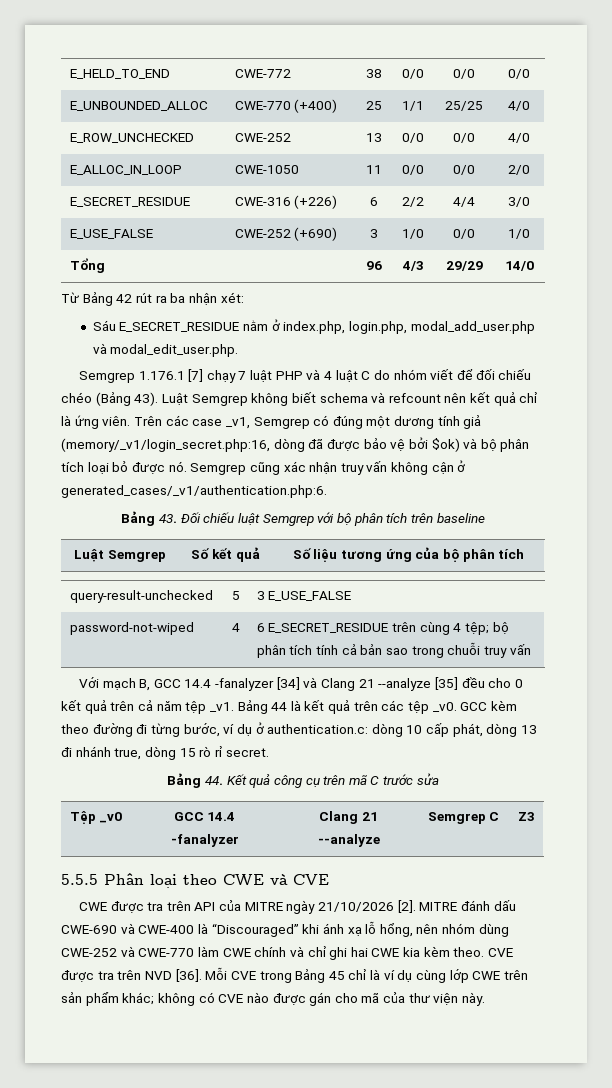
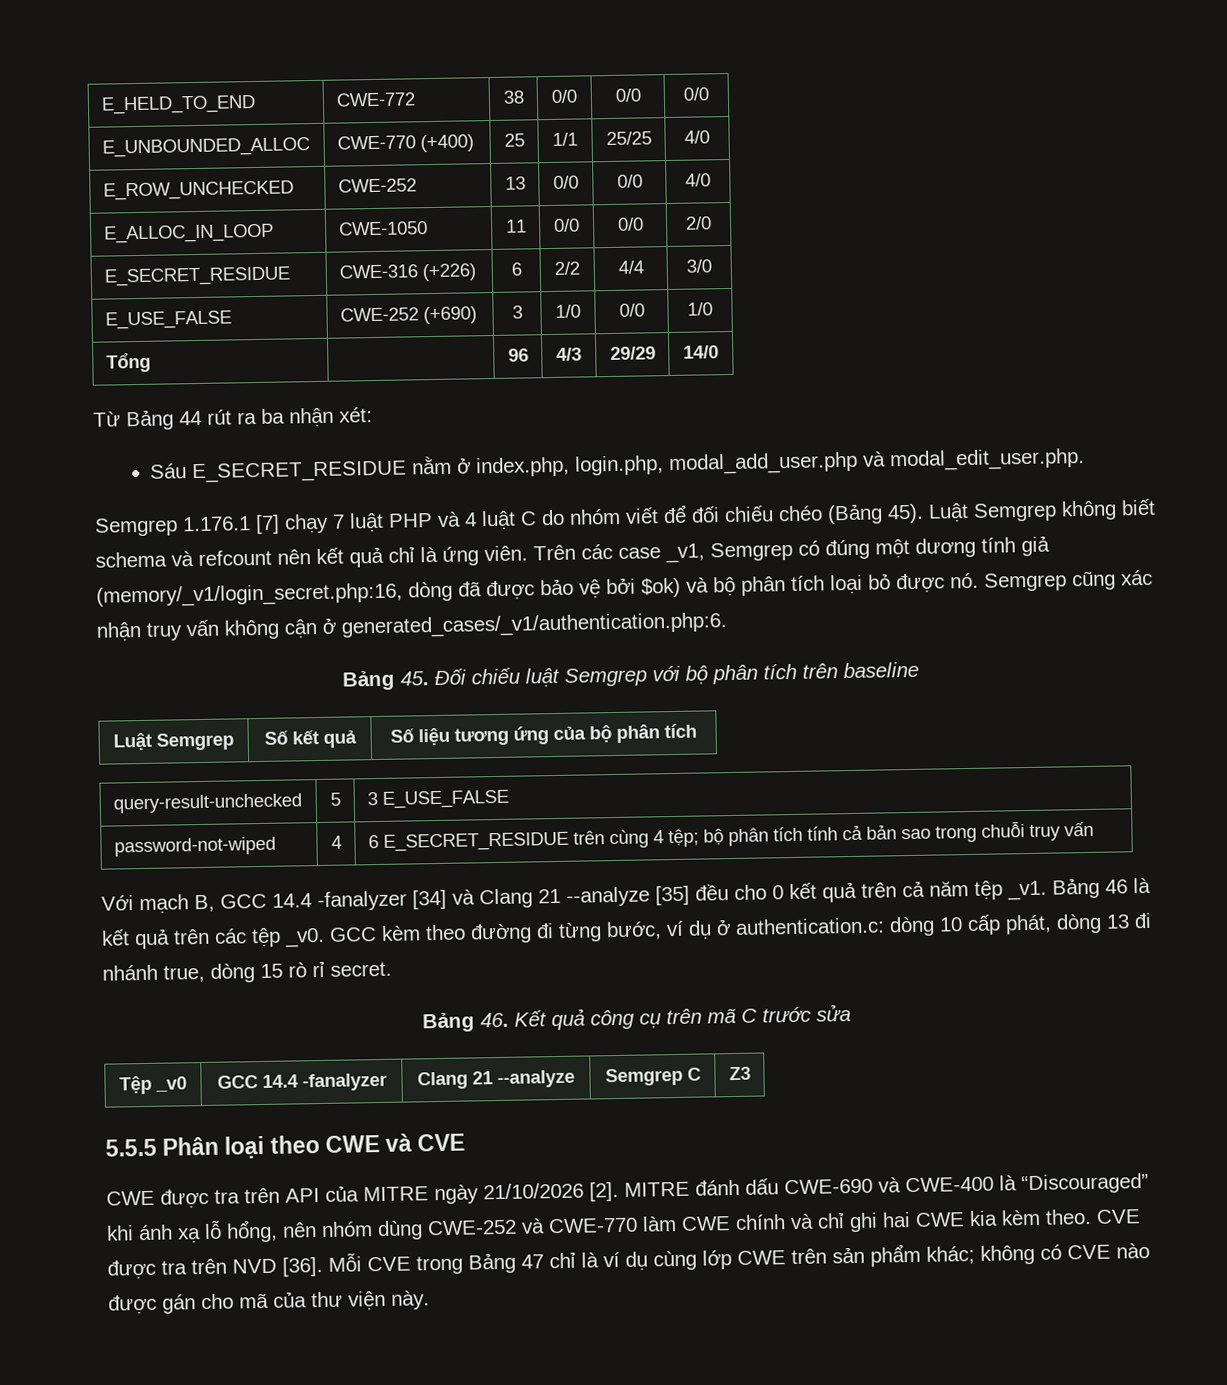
- Từ Bảng 42 rút ra ba nhận xét:
+ Từ Bảng 44 rút ra ba nhận xét:
- Semgrep 1.176.1 [7] chạy 7 luật PHP và 4 luật C do nhóm viết để đối chiếu chéo (Bảng 43).
+ Semgrep 1.176.1 [7] chạy 7 luật PHP và 4 luật C do nhóm viết để đối chiếu chéo (Bảng 45).
- Bảng 43. Đối chiếu luật Semgrep với bộ phân tích trên baseline
+ Bảng 45. Đối chiếu luật Semgrep với bộ phân tích trên baseline
- Bảng 44 là kết quả trên các tệp _v0.
+ Bảng 46 là kết quả trên các tệp _v0.
- Bảng 44. Kết quả công cụ trên mã C trước sửa
+ Bảng 46. Kết quả công cụ trên mã C trước sửa
- Mỗi CVE trong Bảng 45 chỉ là ví dụ cùng lớp CWE trên sản phẩm khác; không có CVE nào được gán cho mã của thư viện này.
+ Mỗi CVE trong Bảng 47 chỉ là ví dụ cùng lớp CWE trên sản phẩm khác; không có CVE nào được gán cho mã của thư viện này.

